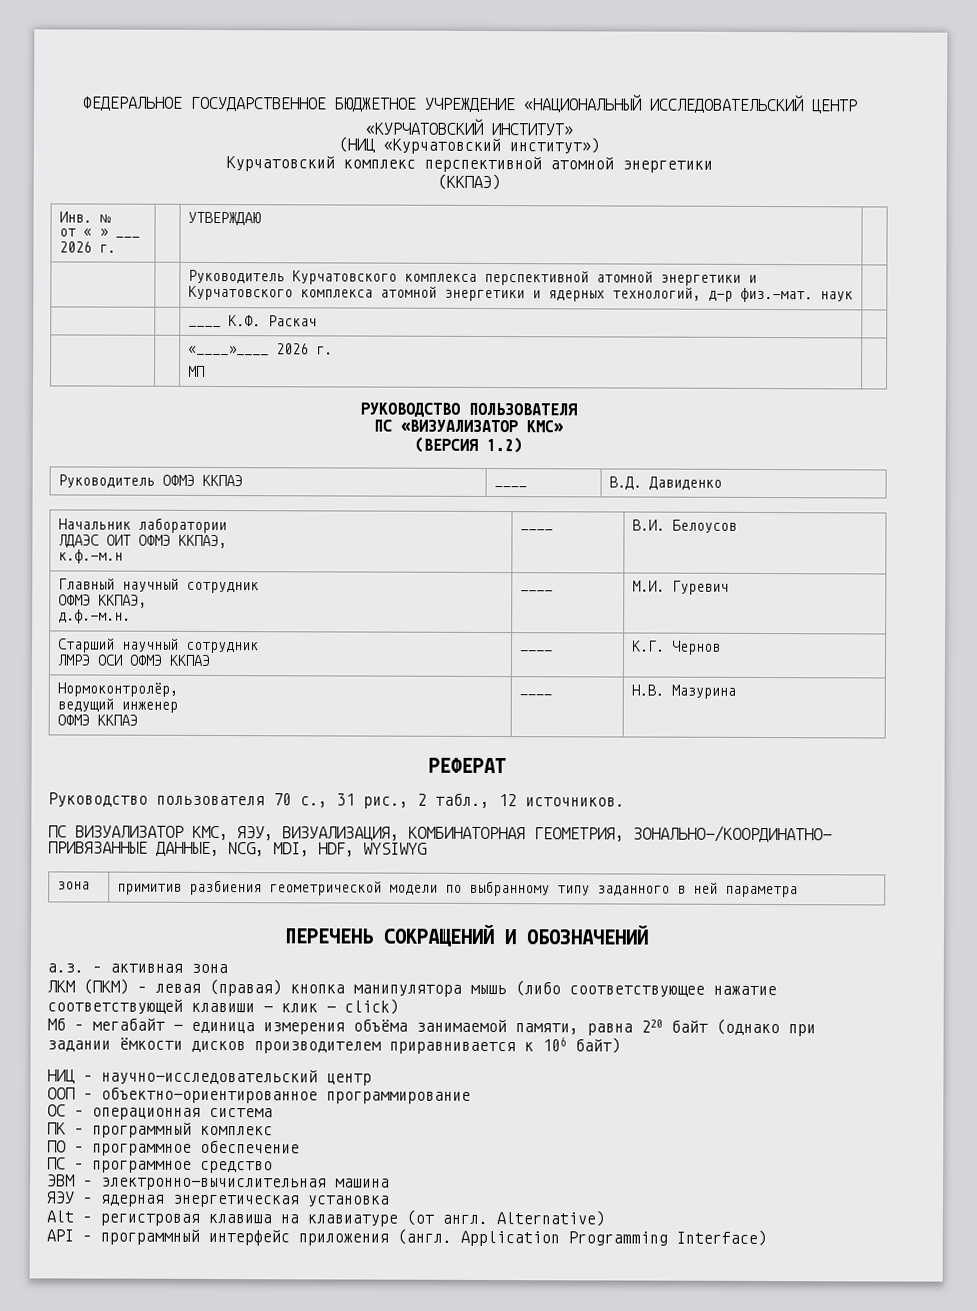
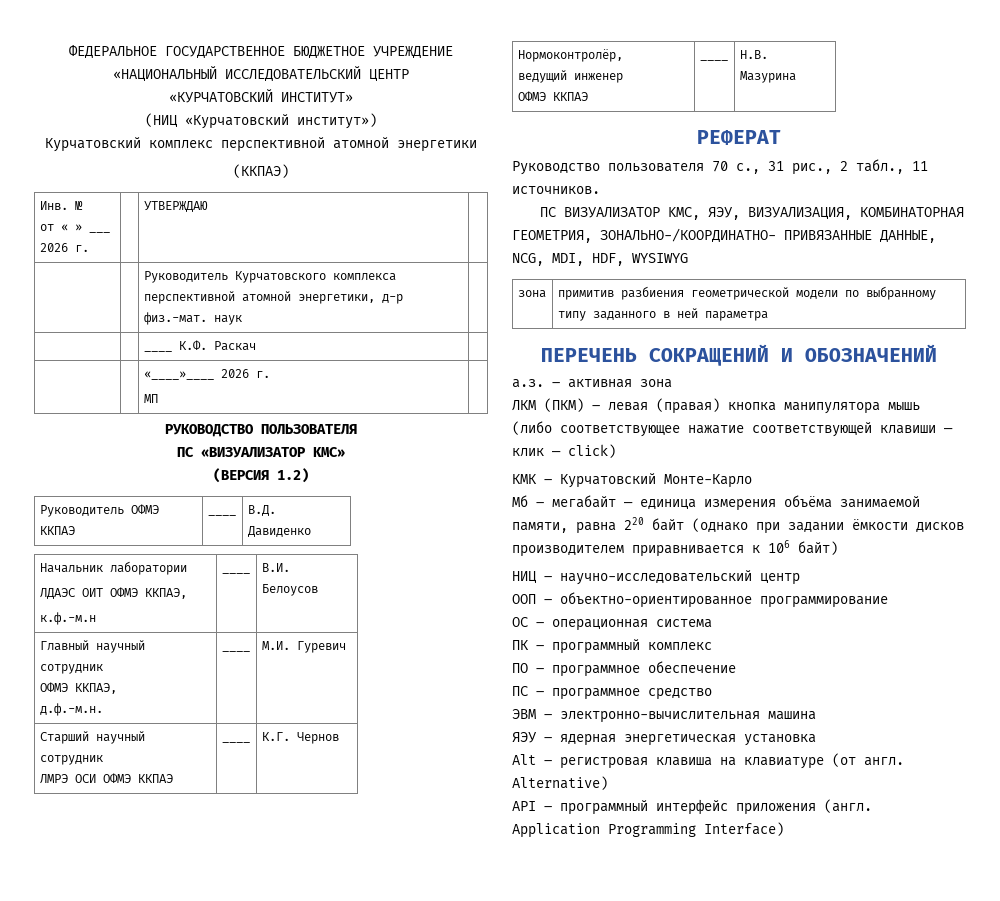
- | | Руководитель Курчатовского комплекса перспективной атомной энергетики и Курчатовского комплекса атомной энергетики и ядерных технологий, д-р физ.-мат. наук |
+ | | Руководитель Курчатовского комплекса перспективной атомной энергетики, д-р физ.-мат. наук |
- Руководство пользователя 70 с., 31 рис., 2 табл., 12 источников.
+ Руководство пользователя 70 с., 31 рис., 2 табл., 11 источников.
+ КМК – Курчатовский Монте-Карло

